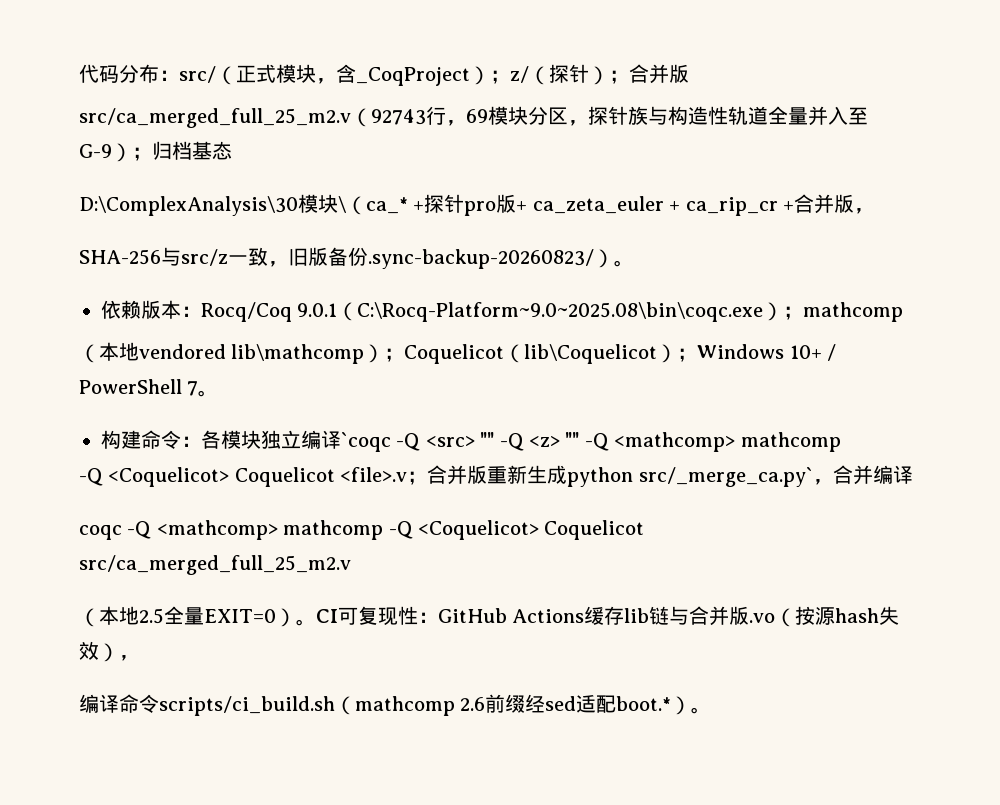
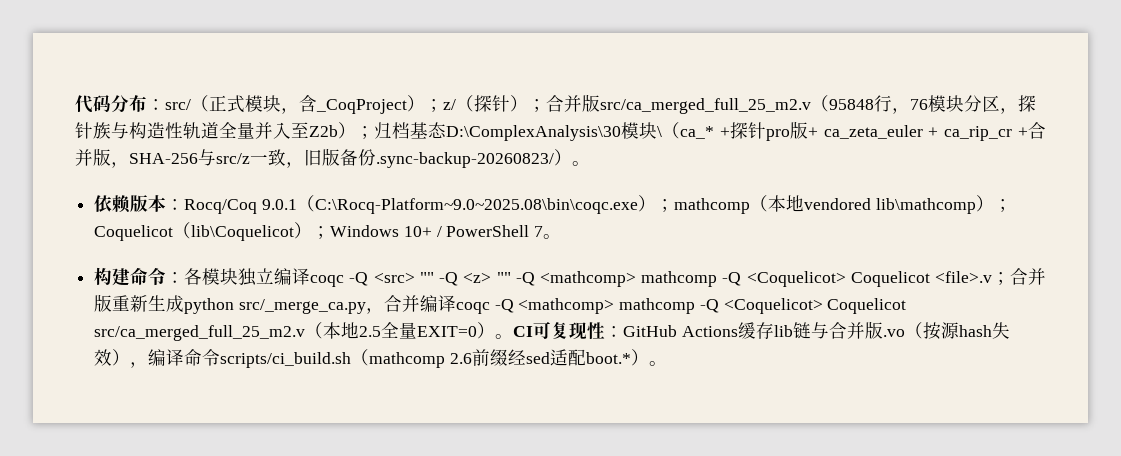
- 代码分布：src/（正式模块，含_CoqProject）；z/（探针）；合并版
- src/ca_merged_full_25_m2.v（92743行，69模块分区，探针族与构造性轨道全量并入至G-9）；归档基态
- D:\ComplexAnalysis\30模块\（ca_* +探针pro版+ ca_zeta_euler + ca_rip_cr +合并版，
- SHA-256与src/z一致，旧版备份.sync-backup-20260823/）。
+ 代码分布：src/（正式模块，含_CoqProject）；z/（探针）；合并版src/ca_merged_full_25_m2.v（95848行，76模块分区，探针族与构造性轨道全量并入至Z2b）；归档基态D:\ComplexAnalysis\30模块\（ca_* +探针pro版+ ca_zeta_euler + ca_rip_cr +合并版，SHA-256与src/z一致，旧版备份.sync-backup-20260823/）。
- 依赖版本：Rocq/Coq 9.0.1（C:\Rocq-Platform~9.0~2025.08\bin\coqc.exe）；mathcomp
- （本地vendored lib\mathcomp）；Coquelicot（lib\Coquelicot）；Windows 10+ / PowerShell 7。
+ 依赖版本：Rocq/Coq 9.0.1（C:\Rocq-Platform~9.0~2025.08\bin\coqc.exe）；mathcomp（本地vendored lib\mathcomp）；Coquelicot（lib\Coquelicot）；Windows 10+ / PowerShell 7。
- 构建命令：各模块独立编译`coqc -Q <src> "" -Q <z> "" -Q <mathcomp> mathcomp
- -Q <Coquelicot> Coquelicot <file>.v；合并版重新生成python src/_merge_ca.py`，合并编译
- coqc -Q <mathcomp> mathcomp -Q <Coquelicot> Coquelicot src/ca_merged_full_25_m2.v
- （本地2.5全量EXIT=0）。
+ 构建命令：各模块独立编译coqc -Q <src> "" -Q <z> "" -Q <mathcomp> mathcomp -Q <Coquelicot> Coquelicot <file>.v；合并版重新生成python src/_merge_ca.py，合并编译coqc -Q <mathcomp> mathcomp -Q <Coquelicot> Coquelicot src/ca_merged_full_25_m2.v（本地2.5全量EXIT=0）。
- CI可复现性：GitHub Actions缓存lib链与合并版.vo（按源hash失效），
- 编译命令scripts/ci_build.sh（mathcomp 2.6前缀经sed适配boot.*）。
+ CI可复现性：GitHub Actions缓存lib链与合并版.vo（按源hash失效），编译命令scripts/ci_build.sh（mathcomp 2.6前缀经sed适配boot.*）。

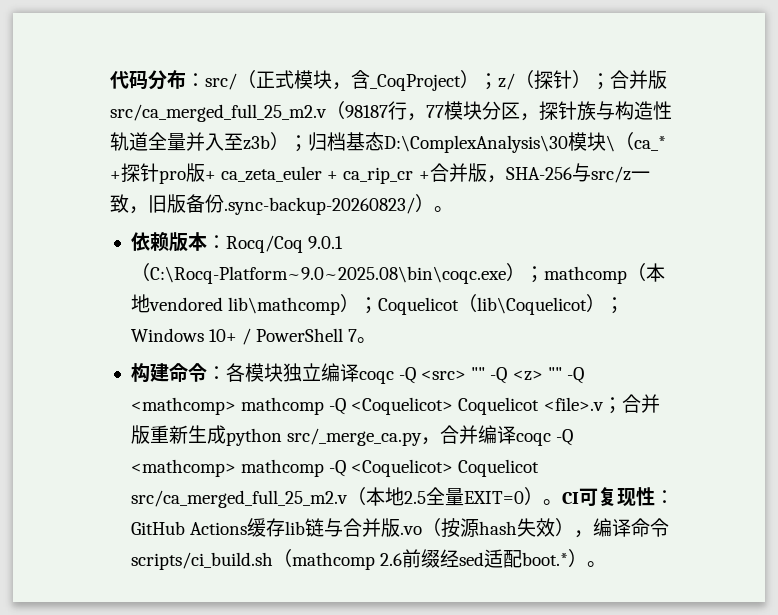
- 代码分布：src/（正式模块，含_CoqProject）；z/（探针）；合并版src/ca_merged_full_25_m2.v（95848行，76模块分区，探针族与构造性轨道全量并入至Z2b）；归档基态D:\ComplexAnalysis\30模块\（ca_* +探针pro版+ ca_zeta_euler + ca_rip_cr +合并版，SHA-256与src/z一致，旧版备份.sync-backup-20260823/）。
+ 代码分布：src/（正式模块，含_CoqProject）；z/（探针）；合并版src/ca_merged_full_25_m2.v（98187行，77模块分区，探针族与构造性轨道全量并入至z3b）；归档基态D:\ComplexAnalysis\30模块\（ca_* +探针pro版+ ca_zeta_euler + ca_rip_cr +合并版，SHA-256与src/z一致，旧版备份.sync-backup-20260823/）。

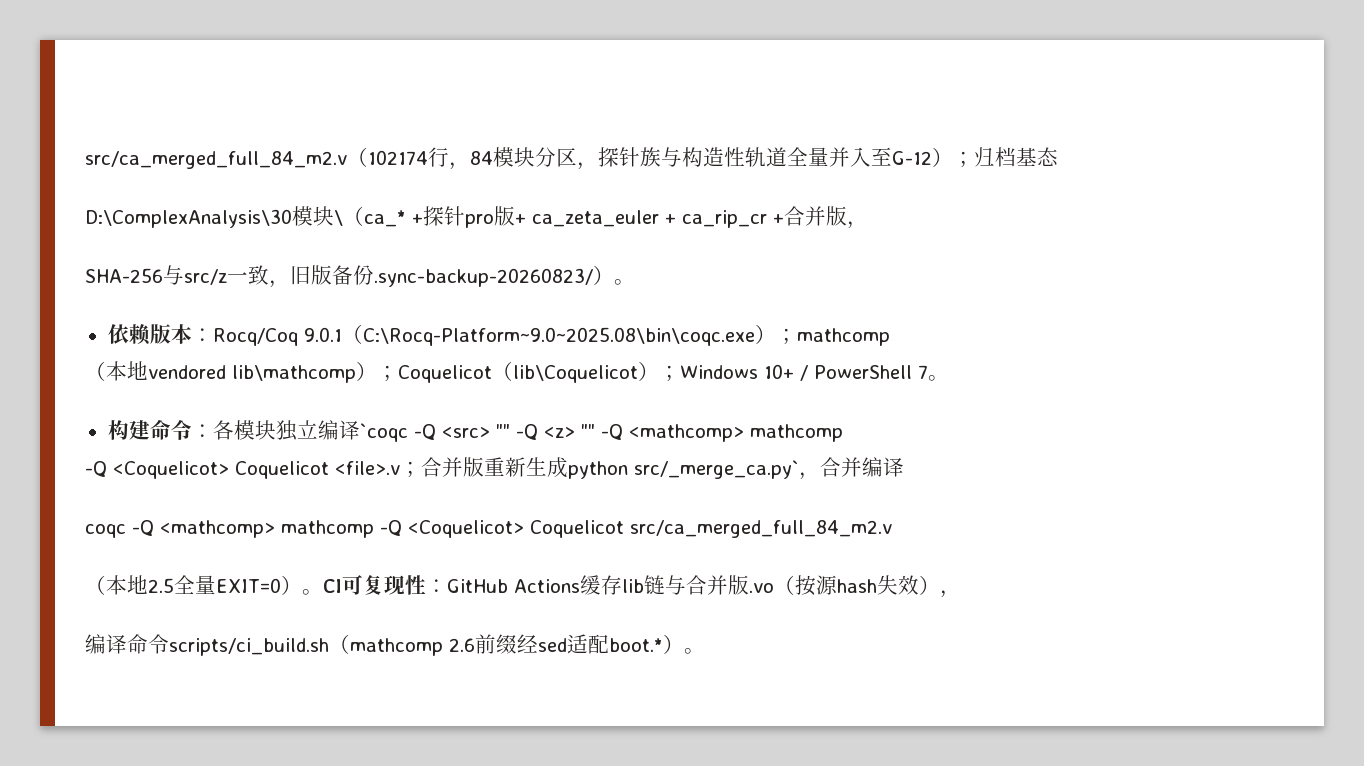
- 代码分布：src/（正式模块，含_CoqProject）；z/（探针）；合并版src/ca_merged_full_25_m2.v（98187行，77模块分区，探针族与构造性轨道全量并入至z3b）；归档基态D:\ComplexAnalysis\30模块\（ca_* +探针pro版+ ca_zeta_euler + ca_rip_cr +合并版，SHA-256与src/z一致，旧版备份.sync-backup-20260823/）。
+ src/ca_merged_full_84_m2.v（102174行，84模块分区，探针族与构造性轨道全量并入至G-12）；归档基态
+ D:\ComplexAnalysis\30模块\（ca_* +探针pro版+ ca_zeta_euler + ca_rip_cr +合并版，
+ SHA-256与src/z一致，旧版备份.sync-backup-20260823/）。
- 依赖版本：Rocq/Coq 9.0.1（C:\Rocq-Platform~9.0~2025.08\bin\coqc.exe）；mathcomp（本地vendored lib\mathcomp）；Coquelicot（lib\Coquelicot）；Windows 10+ / PowerShell 7。
+ 依赖版本：Rocq/Coq 9.0.1（C:\Rocq-Platform~9.0~2025.08\bin\coqc.exe）；mathcomp
+ （本地vendored lib\mathcomp）；Coquelicot（lib\Coquelicot）；Windows 10+ / PowerShell 7。
- 构建命令：各模块独立编译coqc -Q <src> "" -Q <z> "" -Q <mathcomp> mathcomp -Q <Coquelicot> Coquelicot <file>.v；合并版重新生成python src/_merge_ca.py，合并编译coqc -Q <mathcomp> mathcomp -Q <Coquelicot> Coquelicot src/ca_merged_full_25_m2.v（本地2.5全量EXIT=0）。
+ 构建命令：各模块独立编译`coqc -Q <src> "" -Q <z> "" -Q <mathcomp> mathcomp
+ -Q <Coquelicot> Coquelicot <file>.v；合并版重新生成python src/_merge_ca.py`，合并编译
+ coqc -Q <mathcomp> mathcomp -Q <Coquelicot> Coquelicot src/ca_merged_full_84_m2.v
+ （本地2.5全量EXIT=0）。
- CI可复现性：GitHub Actions缓存lib链与合并版.vo（按源hash失效），编译命令scripts/ci_build.sh（mathcomp 2.6前缀经sed适配boot.*）。
+ CI可复现性：GitHub Actions缓存lib链与合并版.vo（按源hash失效），
+ 编译命令scripts/ci_build.sh（mathcomp 2.6前缀经sed适配boot.*）。

